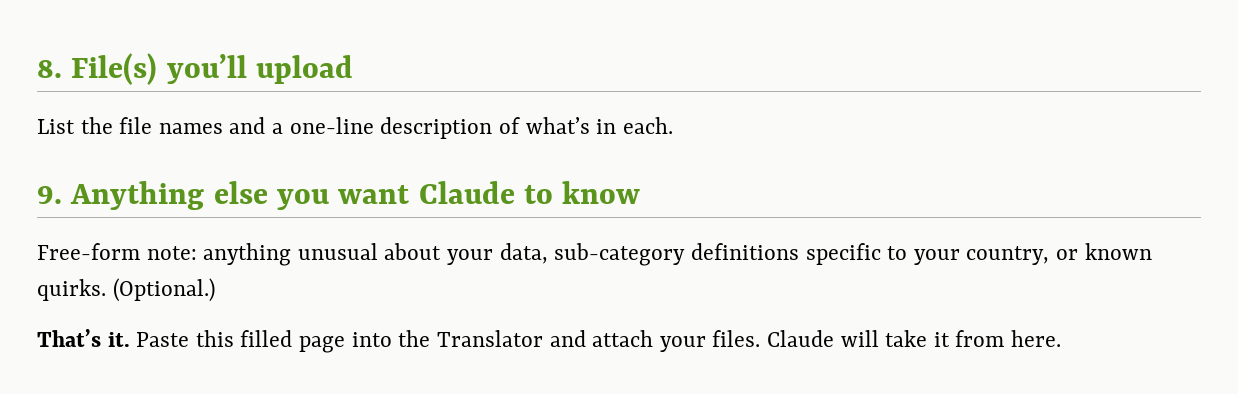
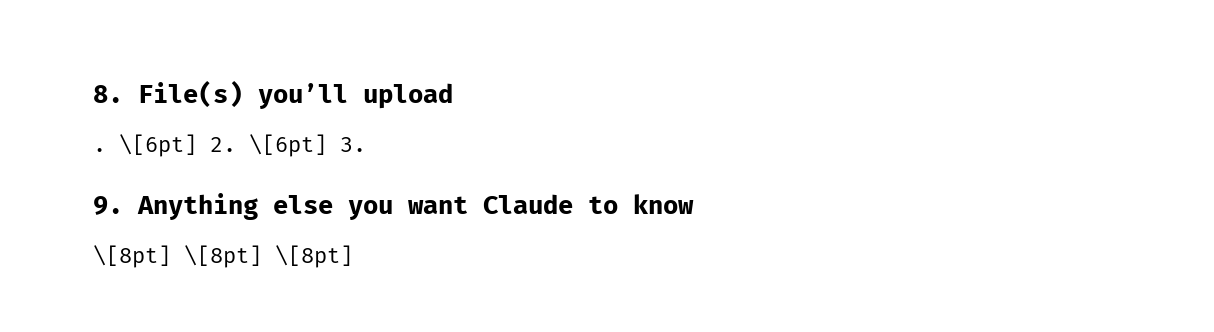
- List the file names and a one-line description of what’s in each.
+ . \[6pt] 2. \[6pt] 3.
- Free-form note: anything unusual about your data, sub-category definitions specific to your country, or known quirks. (Optional.)
- That’s it. Paste this filled page into the Translator and attach your files. Claude will take it from here.
+ \[8pt] \[8pt] \[8pt]

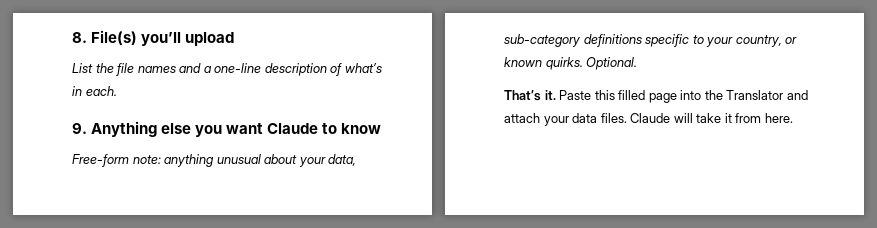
- . \[6pt] 2. \[6pt] 3.
+ List the file names and a one-line description of what’s in each.
- \[8pt] \[8pt] \[8pt]
+ Free-form note: anything unusual about your data, sub-category definitions specific to your country, or known quirks. Optional.
+ That’s it. Paste this filled page into the Translator and attach your data files. Claude will take it from here.

